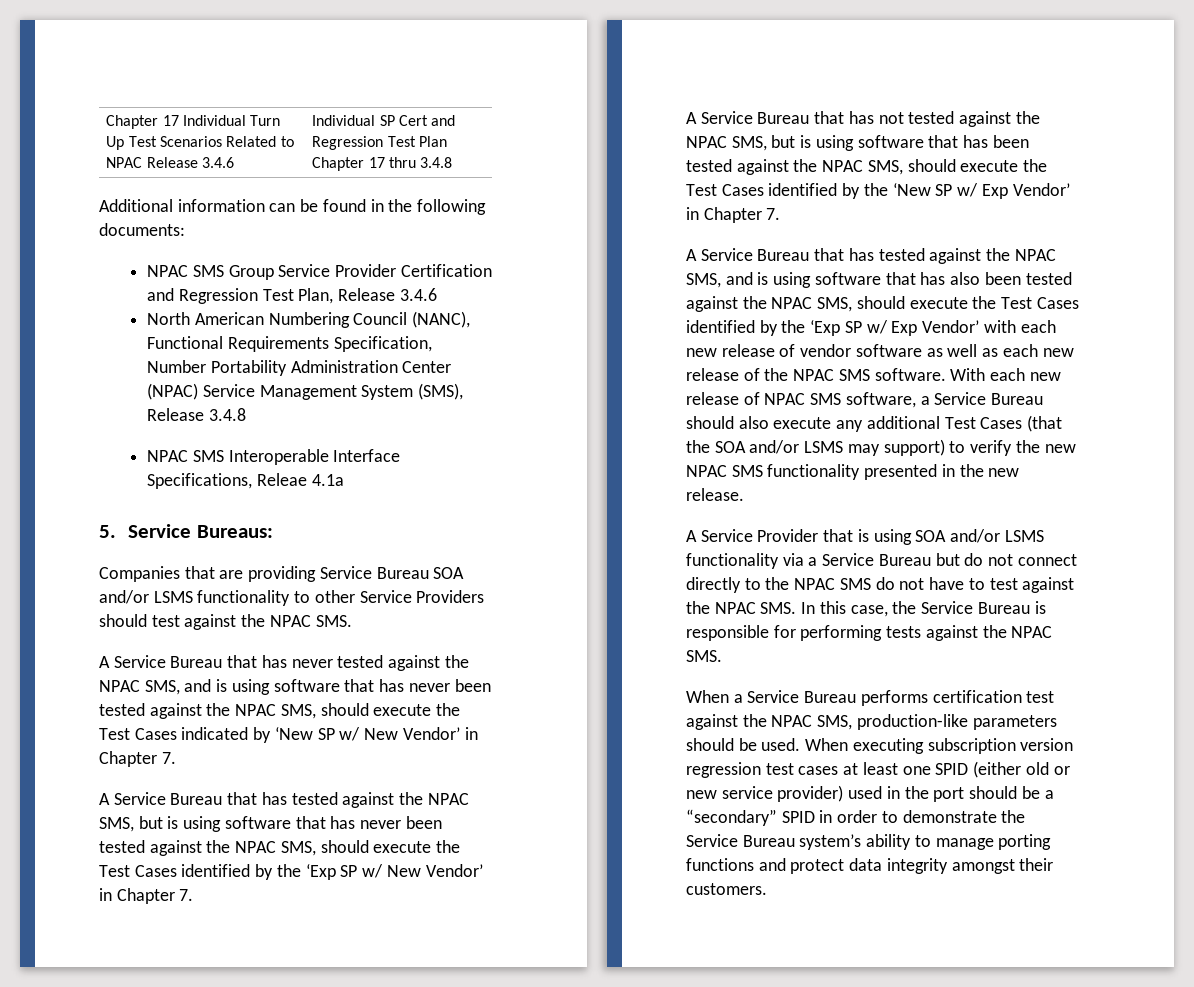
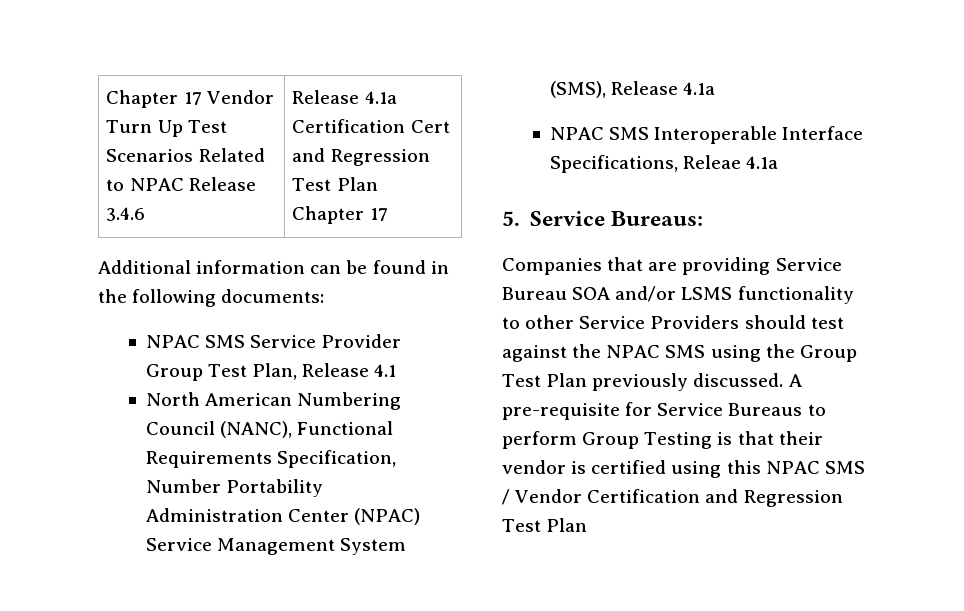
- Chapter 17 Individual Turn Up Test Scenarios Related to NPAC Release 3.4.6 | Individual SP Cert and Regression Test Plan Chapter 17 thru 3.4.8
+ Chapter 17 Vendor Turn Up Test Scenarios Related to NPAC Release 3.4.6 | Release 4.1a Certification Cert and Regression Test Plan Chapter 17
- NPAC SMS Group Service Provider Certification and Regression Test Plan, Release 3.4.6
+ NPAC SMS Service Provider Group Test Plan, Release 4.1
- North American Numbering Council (NANC), Functional Requirements Specification, Number Portability Administration Center (NPAC) Service Management System (SMS), Release 3.4.8
+ North American Numbering Council (NANC), Functional Requirements Specification, Number Portability Administration Center (NPAC) Service Management System (SMS), Release 4.1a
- Companies that are providing Service Bureau SOA and/or LSMS functionality to other Service Providers should test against the NPAC SMS.
- A Service Bureau that has never tested against the NPAC SMS, and is using software that has never been tested against the NPAC SMS, should execute the Test Cases indicated by ‘New SP w/ New Vendor’ in Chapter 7.
- A Service Bureau that has tested against the NPAC SMS, but is using software that has never been tested against the NPAC SMS, should execute the Test Cases identified by the ‘Exp SP w/ New Vendor’ in Chapter 7.
- A Service Bureau that has not tested against the NPAC SMS, but is using software that has been tested against the NPAC SMS, should execute the Test Cases identified by the ‘New SP w/ Exp Vendor’ in Chapter 7.
- A Service Bureau that has tested against the NPAC SMS, and is using software that has also been tested against the NPAC SMS, should execute the Test Cases identified by the ‘Exp SP w/ Exp Vendor’ with each new release of vendor software as well as each new release of the NPAC SMS software. With each new release of NPAC SMS software, a Service Bureau should also execute any additional Test Cases (that the SOA and/or LSMS may support) to verify the new NPAC SMS functionality presented in the new release.
- A Service Provider that is using SOA and/or LSMS functionality via a Service Bureau but do not connect directly to the NPAC SMS do not have to test against the NPAC SMS. In this case, the Service Bureau is responsible for performing tests against the NPAC SMS.
- When a Service Bureau performs certification test against the NPAC SMS, production-like parameters should be used. When executing subscription version regression test cases at least one SPID (either old or new service provider) used in the port should be a “secondary” SPID in order to demonstrate the Service Bureau system’s ability to manage porting functions and protect data integrity amongst their customers.
+ Companies that are providing Service Bureau SOA and/or LSMS functionality to other Service Providers should test against the NPAC SMS using the Group Test Plan previously discussed. A pre-requisite for Service Bureaus to perform Group Testing is that their vendor is certified using this NPAC SMS / Vendor Certification and Regression Test Plan

